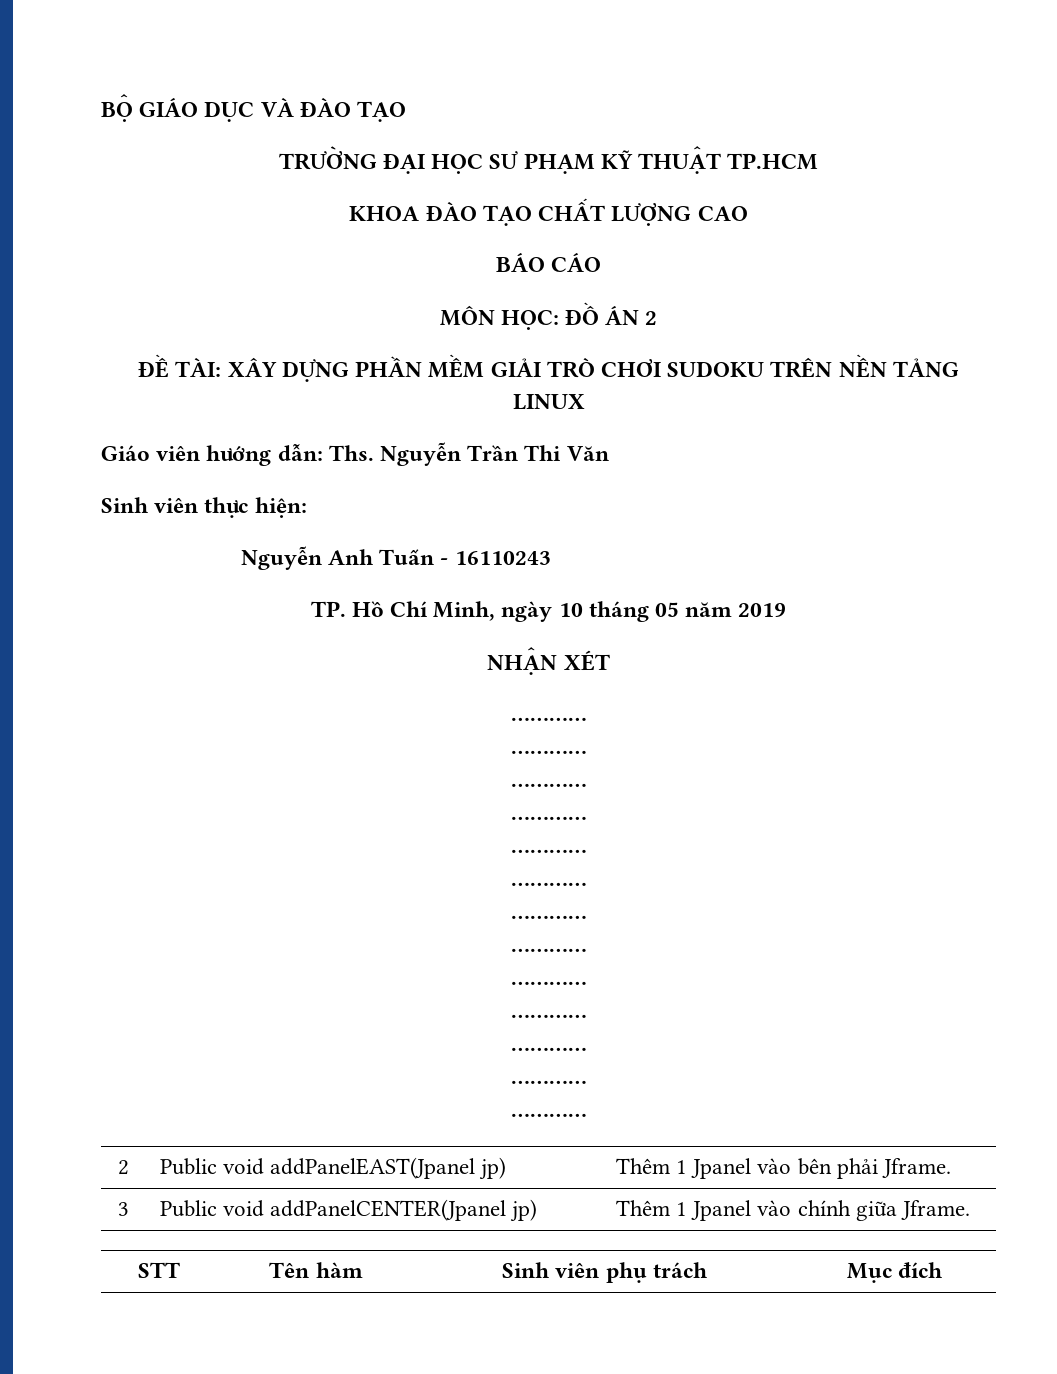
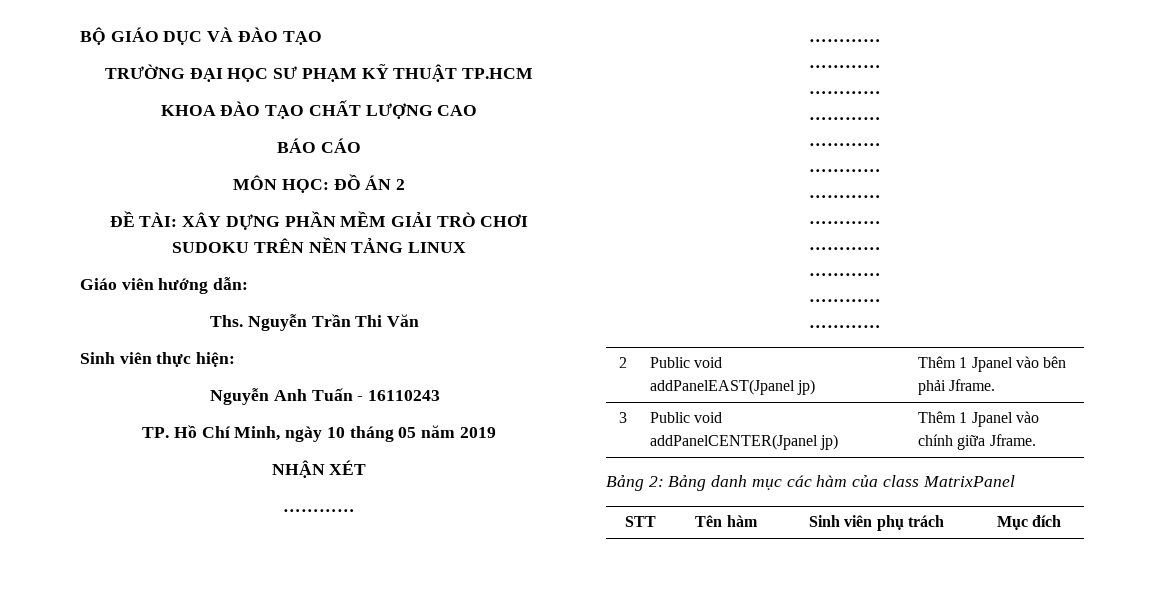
- Giáo viên hướng dẫn: Ths. Nguyễn Trần Thi Văn
+ Giáo viên hướng dẫn:
+ Ths. Nguyễn Trần Thi Văn
+ Bảng 2: Bảng danh mục các hàm của class MatrixPanel

